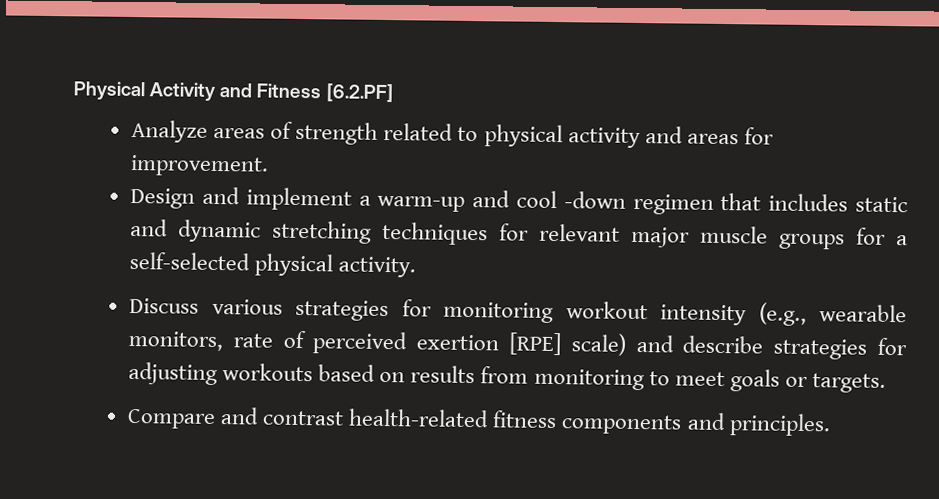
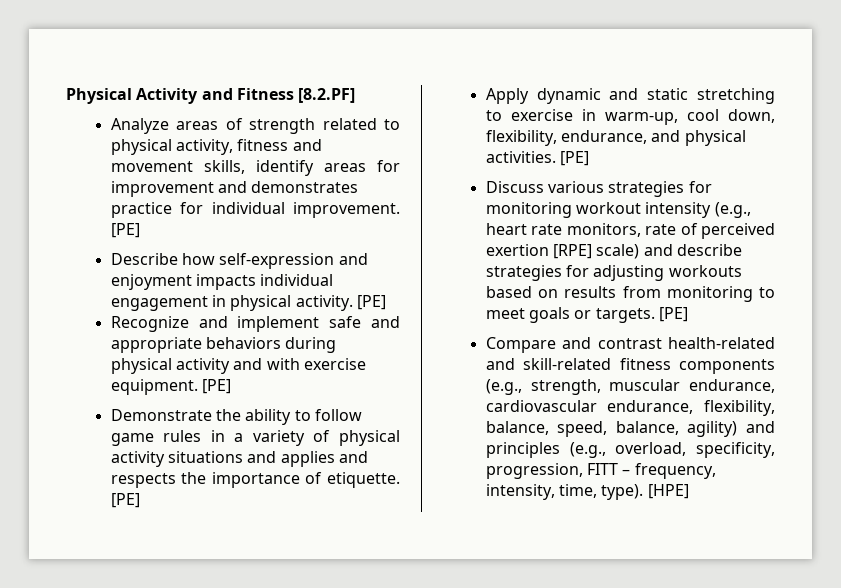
- Physical Activity and Fitness [6.2.PF]
+ Physical Activity and Fitness [8.2.PF]
- Analyze areas of strength related to physical activity and areas for improvement.
- Design and implement a warm-up and cool -down regimen that includes static and dynamic stretching techniques for relevant major muscle groups for a self-selected physical activity.
+ Analyze areas of strength related to physical activity, fitness and movement skills, identify areas for improvement and demonstrates practice for individual improvement. [PE]
+ Describe how self-expression and enjoyment impacts individual engagement in physical activity. [PE]
+ Recognize and implement safe and appropriate behaviors during physical activity and with exercise equipment. [PE]
+ Demonstrate the ability to follow game rules in a variety of physical activity situations and applies and respects the importance of etiquette. [PE]
+ Apply dynamic and static stretching to exercise in warm-up, cool down, flexibility, endurance, and physical activities. [PE]
- Discuss various strategies for monitoring workout intensity (e.g., wearable monitors, rate of perceived exertion [RPE] scale) and describe strategies for adjusting workouts based on results from monitoring to meet goals or targets.
+ Discuss various strategies for monitoring workout intensity (e.g., heart rate monitors, rate of perceived exertion [RPE] scale) and describe strategies for adjusting workouts based on results from monitoring to meet goals or targets. [PE]
- Compare and contrast health-related fitness components and principles.
+ Compare and contrast health-related and skill-related fitness components (e.g., strength, muscular endurance, cardiovascular endurance, flexibility, balance, speed, balance, agility) and principles (e.g., overload, specificity, progression, FITT – frequency, intensity, time, type). [HPE]

